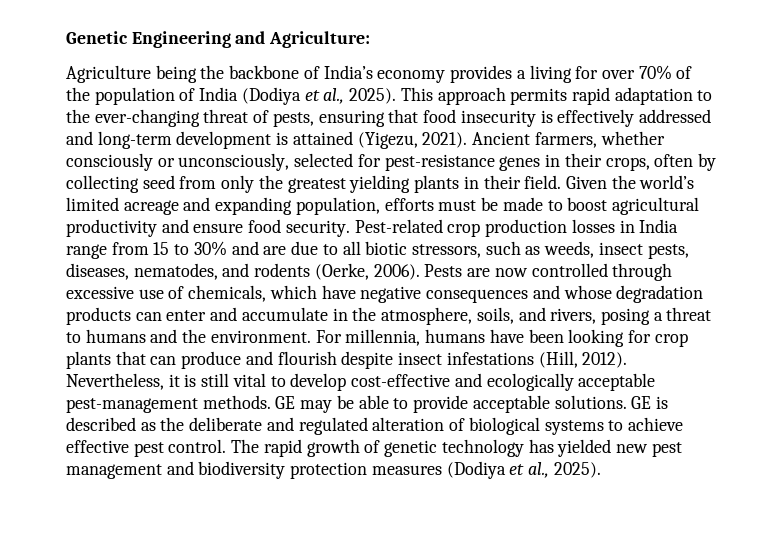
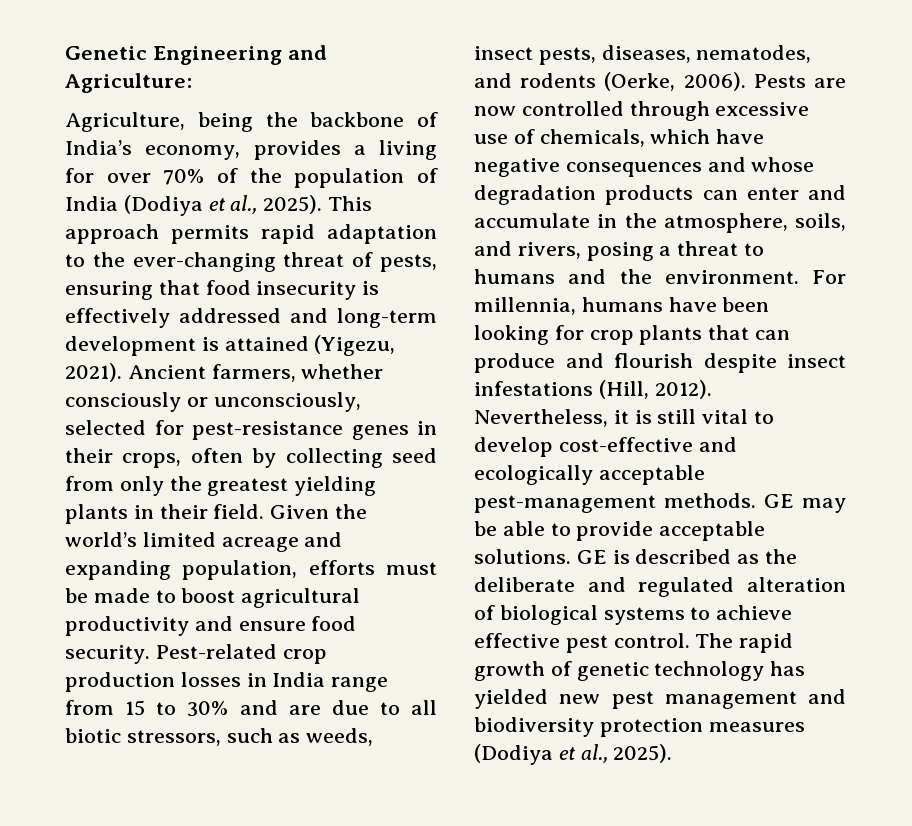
- Agriculture being the backbone of India’s economy provides a living for over 70% of the population of India (Dodiya et al., 2025).
+ Agriculture, being the backbone of India’s economy, provides a living for over 70% of the population of India (Dodiya et al., 2025).

